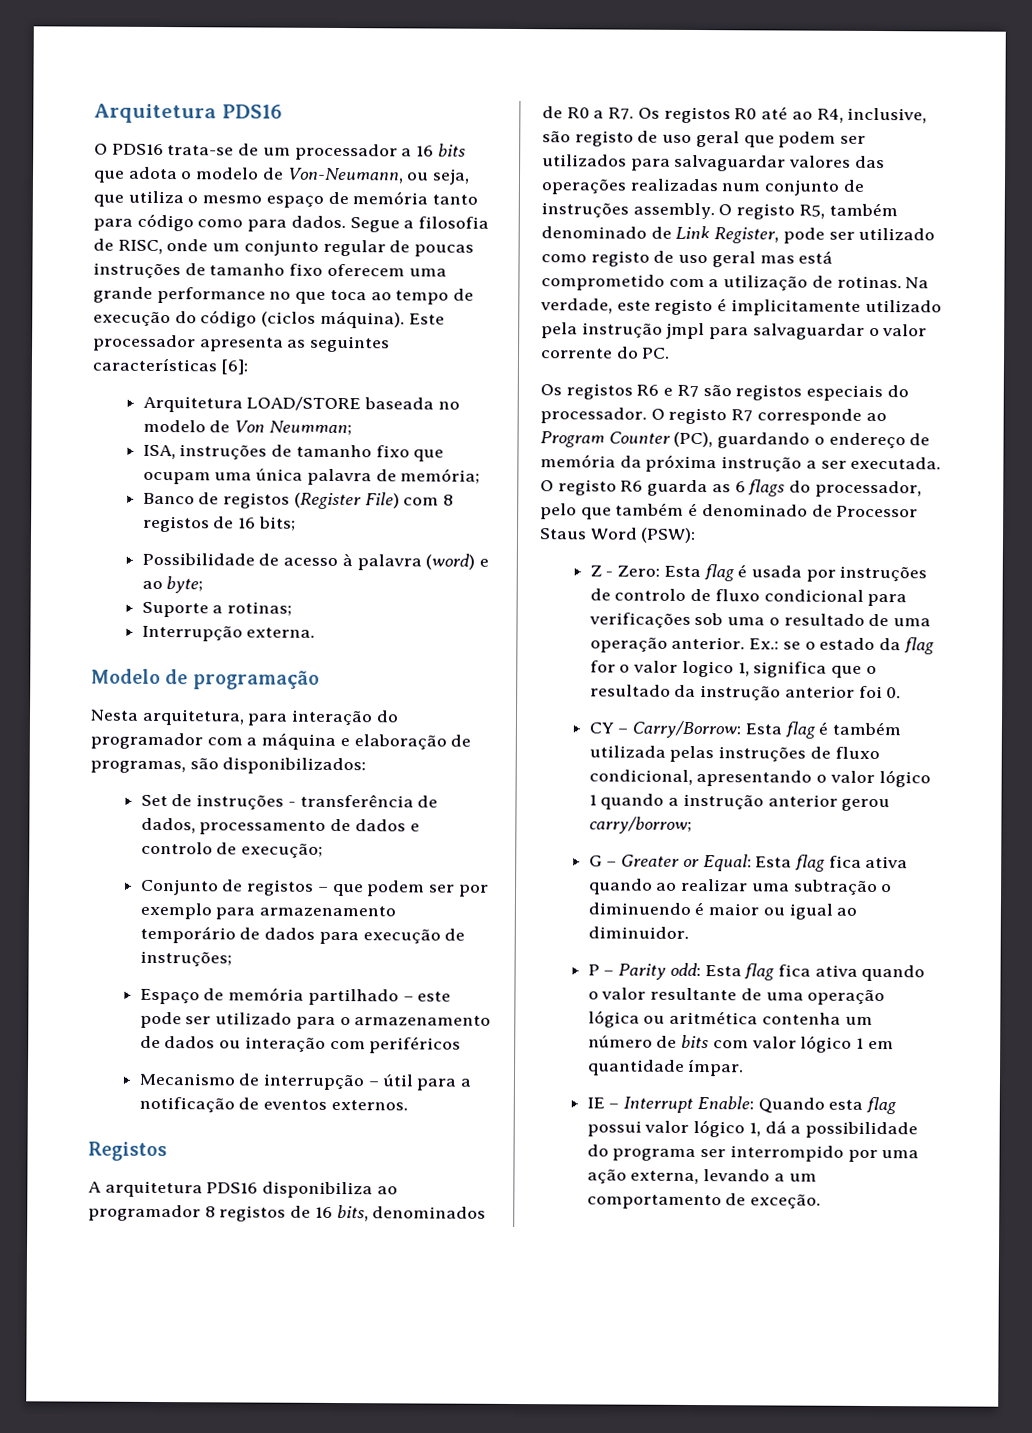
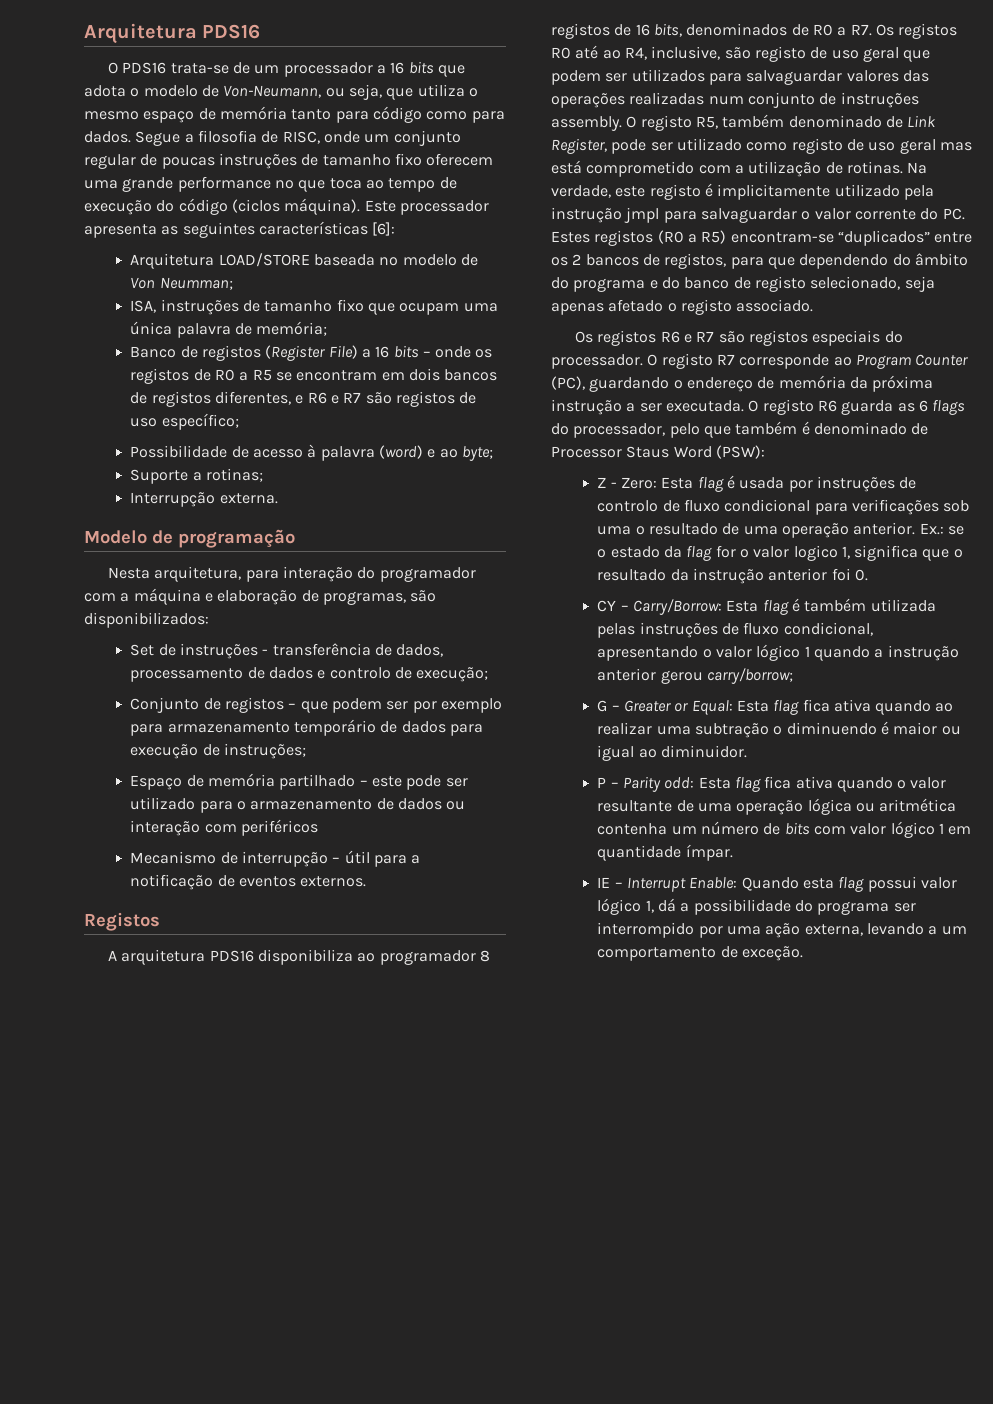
- Banco de registos (Register File) com 8 registos de 16 bits;
+ Banco de registos (Register File) a 16 bits – onde os registos de R0 a R5 se encontram em dois bancos de registos diferentes, e R6 e R7 são registos de uso específico;
- Na verdade, este registo é implicitamente utilizado pela instrução jmpl para salvaguardar o valor corrente do PC.
+ Na verdade, este registo é implicitamente utilizado pela instrução jmpl para salvaguardar o valor corrente do PC. Estes registos (R0 a R5) encontram-se “duplicados” entre os 2 bancos de registos, para que dependendo do âmbito do programa e do banco de registo selecionado, seja apenas afetado o registo associado.

